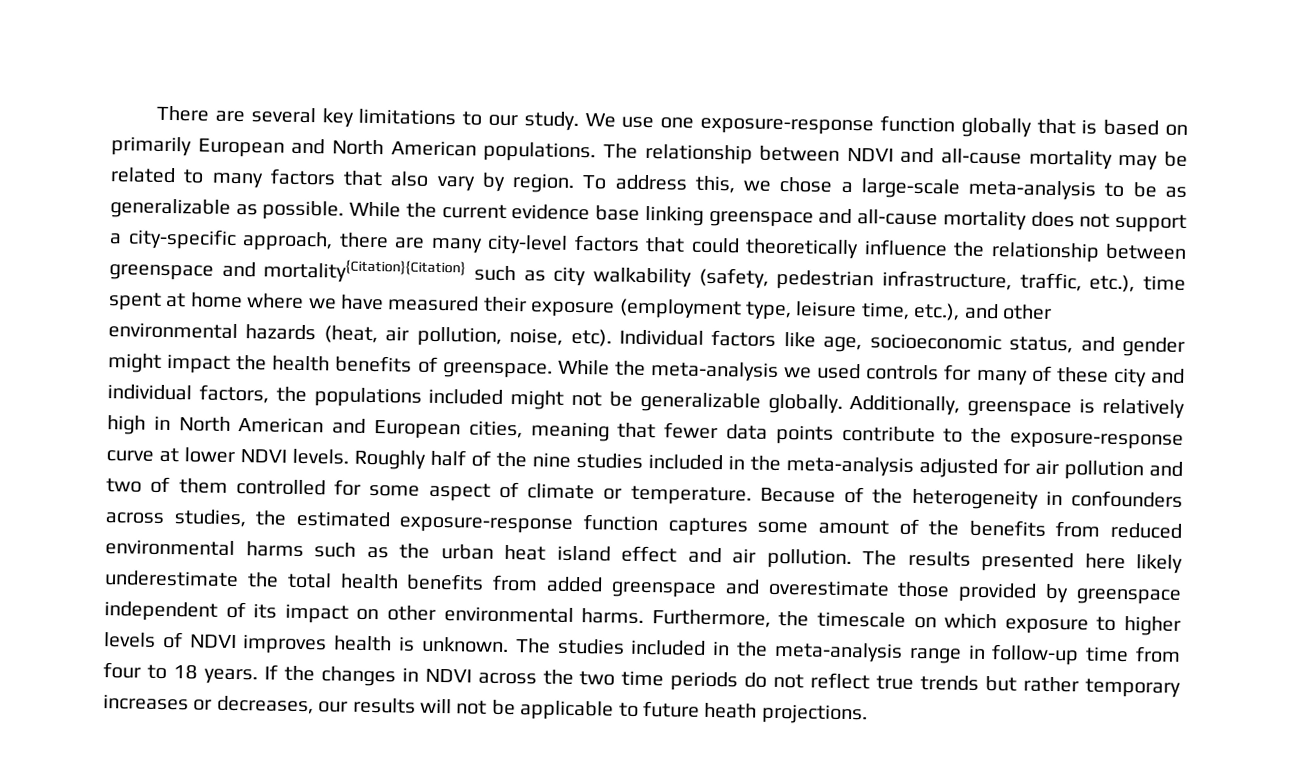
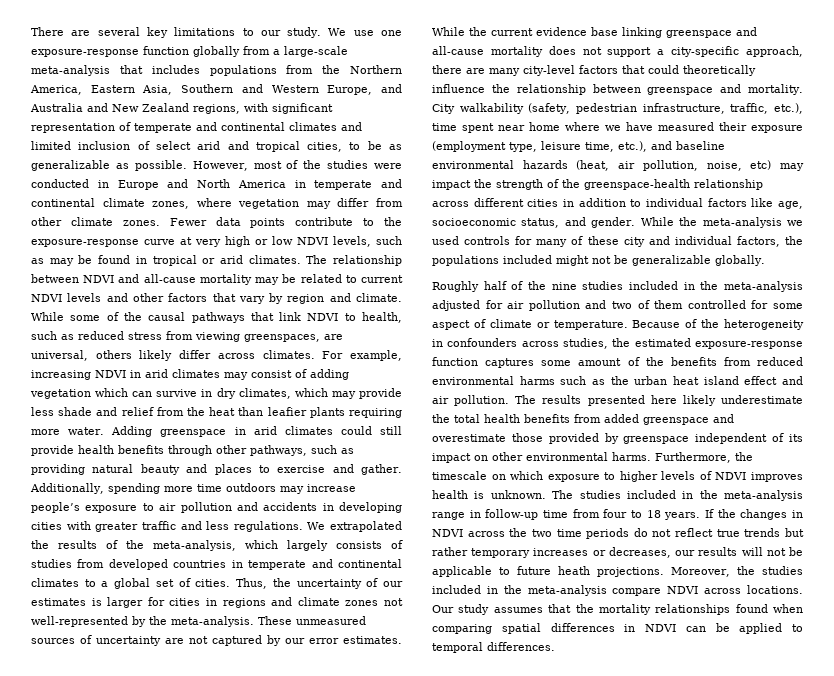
- We use one exposure-response function globally that is based on primarily European and North American populations.
+ We use one exposure-response function globally from a large-scale meta-analysis that includes populations from the Northern America, Eastern Asia, Southern and Western Europe, and Australia and New Zealand regions, with significant representation of temperate and continental climates and limited inclusion of select arid and tropical cities, to be as generalizable as possible. However, most of the studies were conducted in Europe and North America in temperate and continental climate zones, where vegetation may differ from other climate zones. Fewer data points contribute to the exposure-response curve at very high or low NDVI levels, such as may be found in tropical or arid climates.
- The relationship between NDVI and all-cause mortality may be related to many factors that also vary by region. To address this, we chose a large-scale meta-analysis to be as generalizable as possible.
+ The relationship between NDVI and all-cause mortality may be related to current NDVI levels and other factors that vary by region and climate. While some of the causal pathways that link NDVI to health, such as reduced stress from viewing greenspaces, are universal, others likely differ across climates. For example, increasing NDVI in arid climates may consist of adding vegetation which can survive in dry climates, which may provide less shade and relief from the heat than leafier plants requiring more water. Adding greenspace in arid climates could still provide health benefits through other pathways, such as providing natural beauty and places to exercise and gather. Additionally, spending more time outdoors may increase people’s exposure to air pollution and accidents in developing cities with greater traffic and less regulations. We extrapolated the results of the meta-analysis, which largely consists of studies from developed countries in temperate and continental climates to a global set of cities. Thus, the uncertainty of our estimates is larger for cities in regions and climate zones not well-represented by the meta-analysis. These unmeasured sources of uncertainty are not captured by our error estimates.
- While the current evidence base linking greenspace and all-cause mortality does not support a city-specific approach, there are many city-level factors that could theoretically influence the relationship between greenspace and mortality{Citation}{Citation} such as city walkability (safety, pedestrian infrastructure, traffic, etc.), time spent at home where we have measured their exposure (employment type, leisure time, etc.), and other environmental hazards (heat, air pollution, noise, etc). Individual factors like age, socioeconomic status, and gender might impact the health benefits of greenspace.
+ While the current evidence base linking greenspace and all-cause mortality does not support a city-specific approach, there are many city-level factors that could theoretically influence the relationship between greenspace and mortality. City walkability (safety, pedestrian infrastructure, traffic, etc.), time spent near home where we have measured their exposure (employment type, leisure time, etc.), and baseline environmental hazards (heat, air pollution, noise, etc) may impact the strength of the greenspace-health relationship across different cities in addition to individual factors like age, socioeconomic status, and gender.
- While the meta-analysis we used controls for many of these city and individual factors, the populations included might not be generalizable globally. Additionally, greenspace is relatively high in North American and European cities, meaning that fewer data points contribute to the exposure-response curve at lower NDVI levels. Roughly half of the nine studies included in the meta-analysis adjusted for air pollution and two of them controlled for some aspect of climate or temperature.
+ While the meta-analysis we used controls for many of these city and individual factors, the populations included might not be generalizable globally.
+ Roughly half of the nine studies included in the meta-analysis adjusted for air pollution and two of them controlled for some aspect of climate or temperature.
+ Moreover, the studies included in the meta-analysis compare NDVI across locations. Our study assumes that the mortality relationships found when comparing spatial differences in NDVI can be applied to temporal differences.

